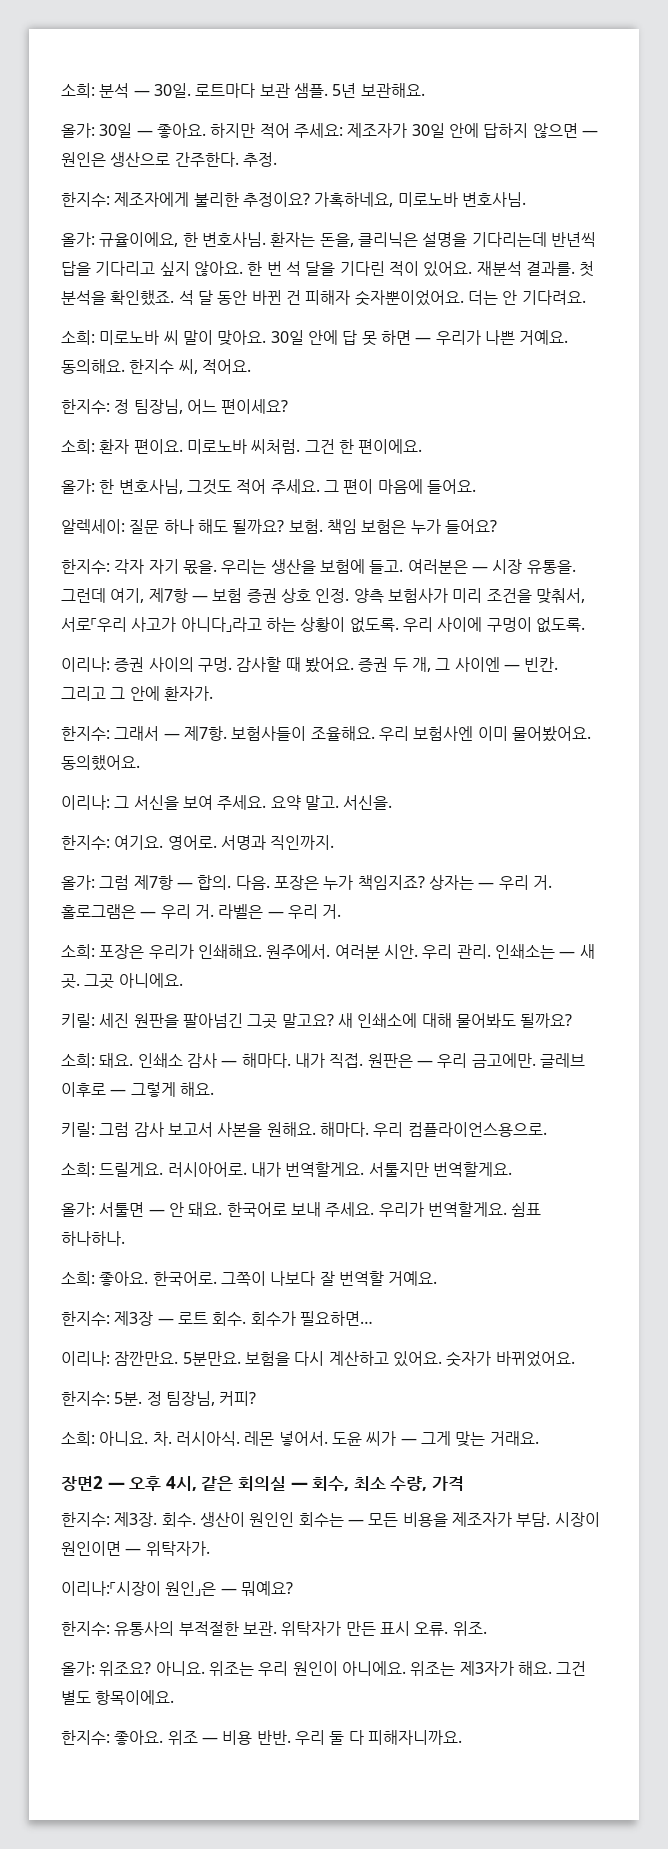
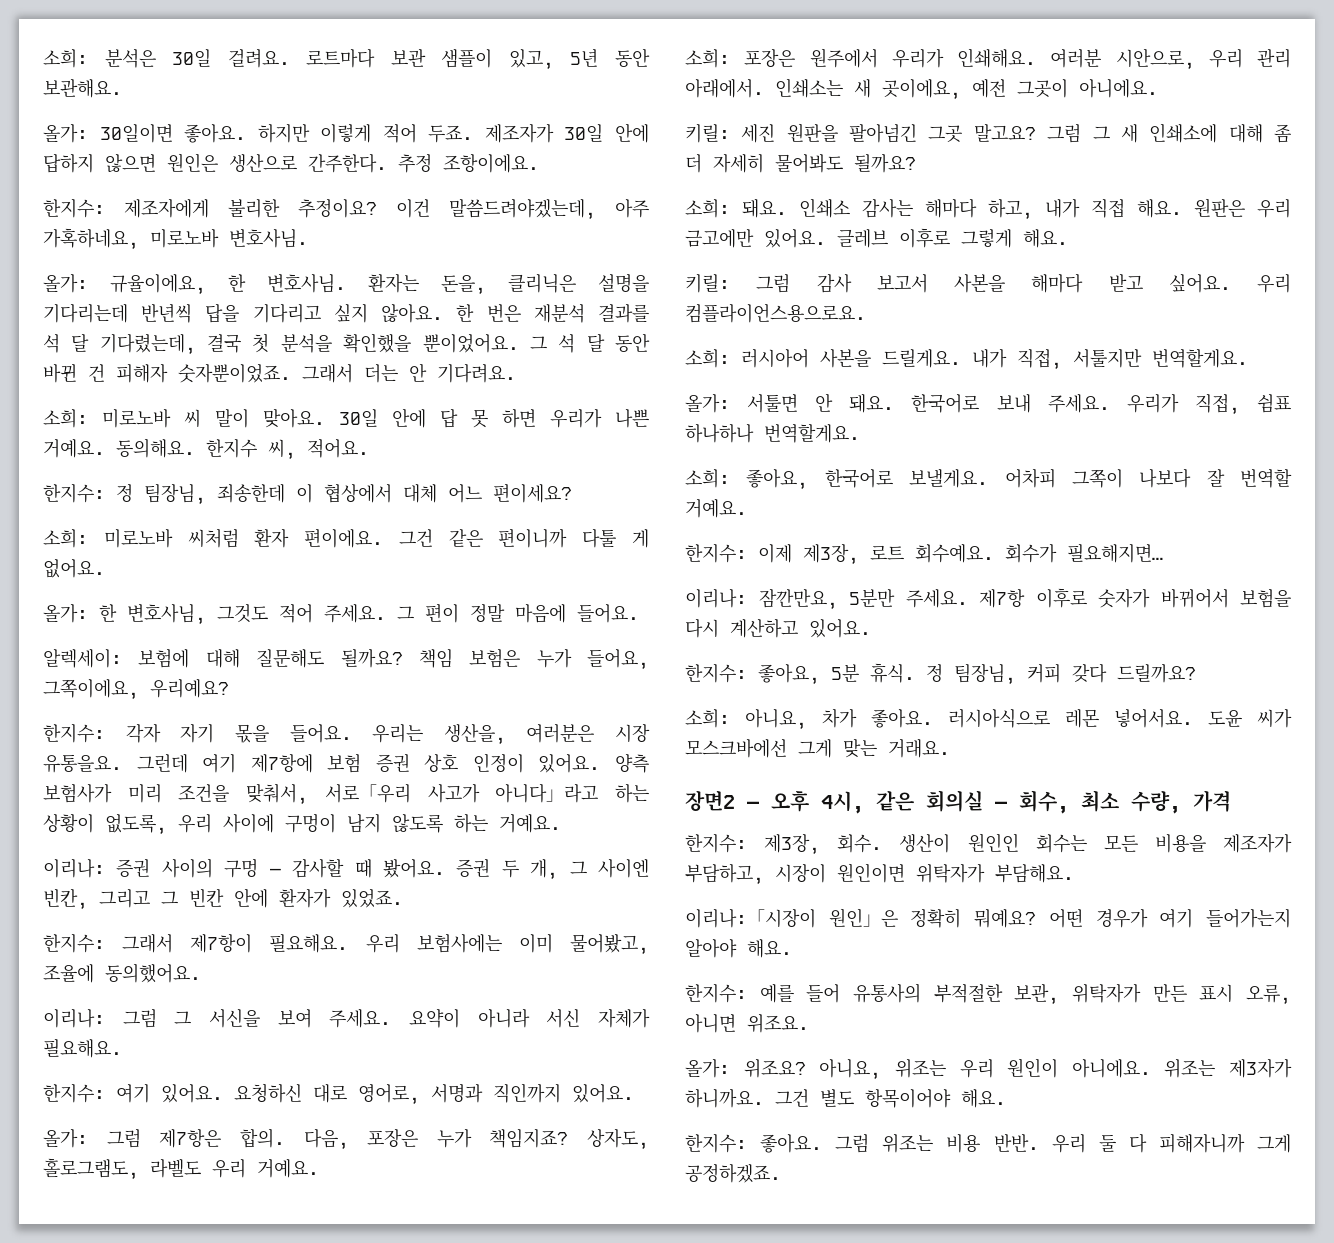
- 소희: 분석 — 30일. 로트마다 보관 샘플. 5년 보관해요.
- 올가: 30일 — 좋아요. 하지만 적어 주세요: 제조자가 30일 안에 답하지 않으면 — 원인은 생산으로 간주한다.
+ 소희: 분석은 30일 걸려요. 로트마다 보관 샘플이 있고, 5년 동안 보관해요.
+ 올가: 30일이면 좋아요. 하지만 이렇게 적어 두죠. 제조자가 30일 안에 답하지 않으면 원인은 생산으로 간주한다.
- 추정.
+ 추정 조항이에요.
- 가혹하네요, 미로노바 변호사님.
+ 이건 말씀드려야겠는데, 아주 가혹하네요, 미로노바 변호사님.
- 한 번 석 달을 기다린 적이 있어요. 재분석 결과를. 첫 분석을 확인했죠. 석 달 동안 바뀐 건 피해자 숫자뿐이었어요. 더는 안 기다려요.
+ 한 번은 재분석 결과를 석 달 기다렸는데, 결국 첫 분석을 확인했을 뿐이었어요. 그 석 달 동안 바뀐 건 피해자 숫자뿐이었죠. 그래서 더는 안 기다려요.
- 30일 안에 답 못 하면 — 우리가 나쁜 거예요.
+ 30일 안에 답 못 하면 우리가 나쁜 거예요.
- 한지수: 정 팀장님, 어느 편이세요?
+ 한지수: 정 팀장님, 죄송한데 이 협상에서 대체 어느 편이세요?
- 소희: 환자 편이요. 미로노바 씨처럼. 그건 한 편이에요.
+ 소희: 미로노바 씨처럼 환자 편이에요. 그건 같은 편이니까 다툴 게 없어요.
- 그 편이 마음에 들어요.
+ 그 편이 정말 마음에 들어요.
- 알렉세이: 질문 하나 해도 될까요? 보험. 책임 보험은 누가 들어요?
- 한지수: 각자 자기 몫을. 우리는 생산을 보험에 들고. 여러분은 — 시장 유통을. 그런데 여기, 제7항 — 보험 증권 상호 인정.
+ 알렉세이: 보험에 대해 질문해도 될까요? 책임 보험은 누가 들어요, 그쪽이에요, 우리예요?
+ 한지수: 각자 자기 몫을 들어요. 우리는 생산을, 여러분은 시장 유통을요. 그런데 여기 제7항에 보험 증권 상호 인정이 있어요.
- 양측 보험사가 미리 조건을 맞춰서, 서로「우리 사고가 아니다」라고 하는 상황이 없도록. 우리 사이에 구멍이 없도록.
+ 양측 보험사가 미리 조건을 맞춰서, 서로「우리 사고가 아니다」라고 하는 상황이 없도록, 우리 사이에 구멍이 남지 않도록 하는 거예요.
- 이리나: 증권 사이의 구멍. 감사할 때 봤어요.
+ 이리나: 증권 사이의 구멍 — 감사할 때 봤어요.
- 증권 두 개, 그 사이엔 — 빈칸. 그리고 그 안에 환자가.
- 한지수: 그래서 — 제7항. 보험사들이 조율해요. 우리 보험사엔 이미 물어봤어요. 동의했어요.
+ 증권 두 개, 그 사이엔 빈칸, 그리고 그 빈칸 안에 환자가 있었죠.
+ 한지수: 그래서 제7항이 필요해요. 우리 보험사에는 이미 물어봤고, 조율에 동의했어요.
- 이리나: 그 서신을 보여 주세요.
+ 이리나: 그럼 그 서신을 보여 주세요.
- 요약 말고. 서신을.
- 한지수: 여기요. 영어로. 서명과 직인까지.
- 올가: 그럼 제7항 — 합의. 다음. 포장은 누가 책임지죠? 상자는 — 우리 거. 홀로그램은 — 우리 거. 라벨은 — 우리 거.
+ 요약이 아니라 서신 자체가 필요해요.
+ 한지수: 여기 있어요. 요청하신 대로 영어로, 서명과 직인까지 있어요.
+ 올가: 그럼 제7항은 합의. 다음, 포장은 누가 책임지죠? 상자도, 홀로그램도, 라벨도 우리 거예요.
- 소희: 포장은 우리가 인쇄해요.
+ 소희: 포장은 원주에서 우리가 인쇄해요.
- 원주에서. 여러분 시안. 우리 관리. 인쇄소는 — 새 곳. 그곳 아니에요.
+ 여러분 시안으로, 우리 관리 아래에서. 인쇄소는 새 곳이에요, 예전 그곳이 아니에요.
- 새 인쇄소에 대해 물어봐도 될까요?
+ 그럼 그 새 인쇄소에 대해 좀 더 자세히 물어봐도 될까요?
- 인쇄소 감사 — 해마다. 내가 직접. 원판은 — 우리 금고에만.
+ 인쇄소 감사는 해마다 하고, 내가 직접 해요. 원판은 우리 금고에만 있어요.
- 글레브 이후로 — 그렇게 해요.
+ 글레브 이후로 그렇게 해요.
- 키릴: 그럼 감사 보고서 사본을 원해요. 해마다. 우리 컴플라이언스용으로.
- 소희: 드릴게요. 러시아어로. 내가 번역할게요. 서툴지만 번역할게요.
+ 키릴: 그럼 감사 보고서 사본을 해마다 받고 싶어요. 우리 컴플라이언스용으로요.
+ 소희: 러시아어 사본을 드릴게요. 내가 직접, 서툴지만 번역할게요.
- 올가: 서툴면 — 안 돼요.
+ 올가: 서툴면 안 돼요.
- 우리가 번역할게요. 쉼표 하나하나.
- 소희: 좋아요. 한국어로. 그쪽이 나보다 잘 번역할 거예요.
+ 우리가 직접, 쉼표 하나하나 번역할게요.
+ 소희: 좋아요, 한국어로 보낼게요. 어차피 그쪽이 나보다 잘 번역할 거예요.
- 한지수: 제3장 — 로트 회수. 회수가 필요하면…
- 이리나: 잠깐만요. 5분만요. 보험을 다시 계산하고 있어요. 숫자가 바뀌었어요.
- 한지수: 5분. 정 팀장님, 커피?
- 소희: 아니요. 차. 러시아식. 레몬 넣어서.
+ 한지수: 이제 제3장, 로트 회수예요. 회수가 필요해지면…
+ 이리나: 잠깐만요, 5분만 주세요. 제7항 이후로 숫자가 바뀌어서 보험을 다시 계산하고 있어요.
+ 한지수: 좋아요, 5분 휴식. 정 팀장님, 커피 갖다 드릴까요?
+ 소희: 아니요, 차가 좋아요. 러시아식으로 레몬 넣어서요.
- 도윤 씨가 — 그게 맞는 거래요.
+ 도윤 씨가 모스크바에선 그게 맞는 거래요.
- 한지수: 제3장. 회수.
+ 한지수: 제3장, 회수.
- 생산이 원인인 회수는 — 모든 비용을 제조자가 부담. 시장이 원인이면 — 위탁자가.
+ 생산이 원인인 회수는 모든 비용을 제조자가 부담하고, 시장이 원인이면 위탁자가 부담해요.
- 이리나:「시장이 원인」은 — 뭐예요?
- 한지수: 유통사의 부적절한 보관. 위탁자가 만든 표시 오류. 위조.
+ 이리나:「시장이 원인」은 정확히 뭐예요? 어떤 경우가 여기 들어가는지 알아야 해요.
+ 한지수: 예를 들어 유통사의 부적절한 보관, 위탁자가 만든 표시 오류, 아니면 위조요.
- 아니요. 위조는 우리 원인이 아니에요.
+ 아니요, 위조는 우리 원인이 아니에요.
- 위조는 제3자가 해요.
+ 위조는 제3자가 하니까요.
- 그건 별도 항목이에요.
+ 그건 별도 항목이어야 해요.
- 위조 — 비용 반반.
+ 그럼 위조는 비용 반반.
- 우리 둘 다 피해자니까요.
+ 우리 둘 다 피해자니까 그게 공정하겠죠.

